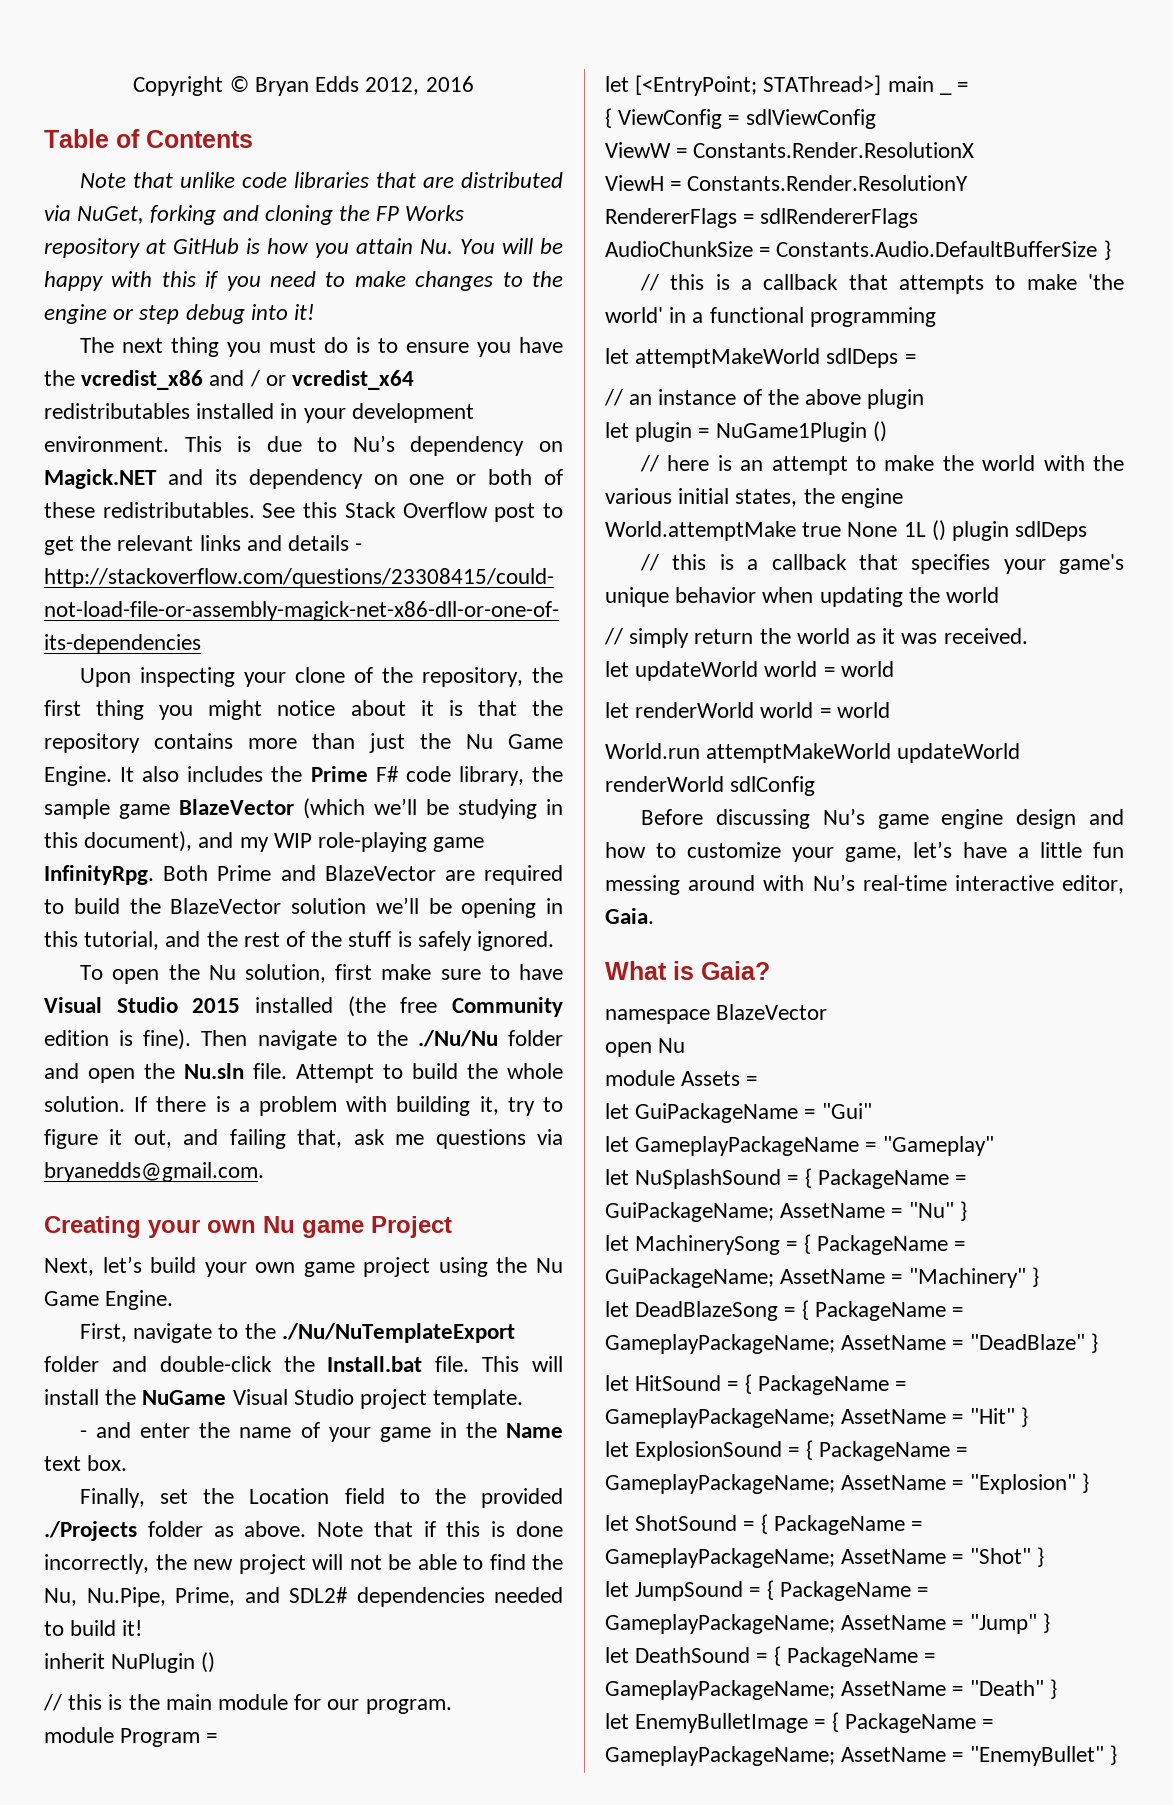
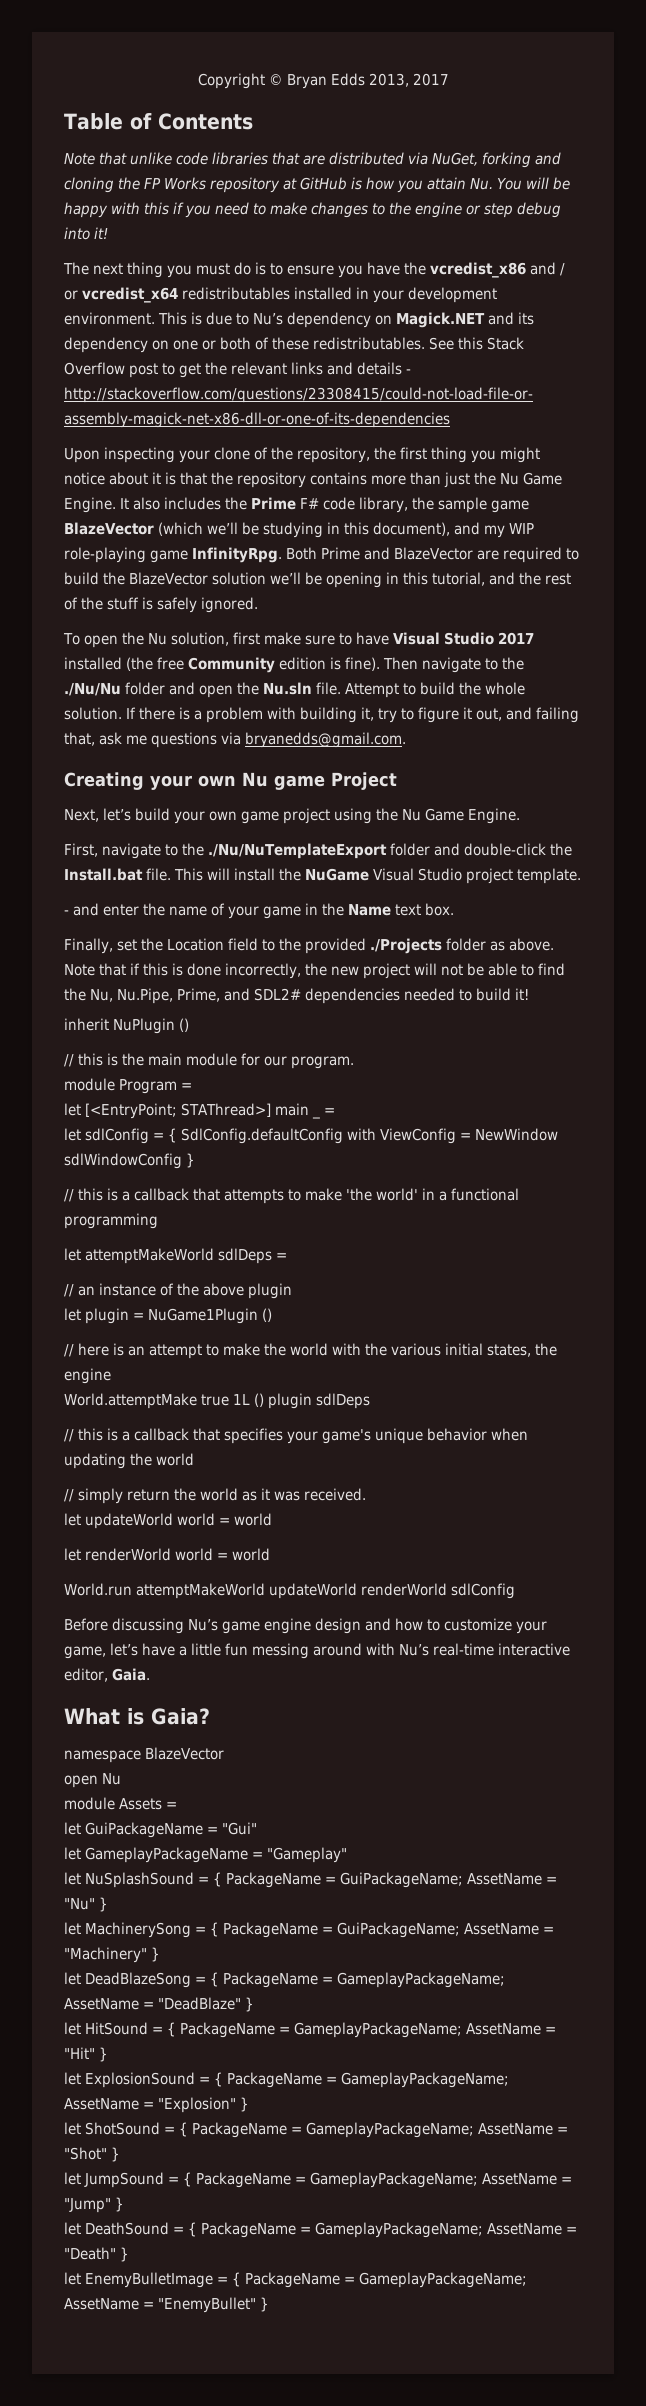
- Copyright © Bryan Edds 2012, 2016
+ Copyright © Bryan Edds 2013, 2017
- To open the Nu solution, first make sure to have Visual Studio 2015 installed (the free Community edition is fine).
+ To open the Nu solution, first make sure to have Visual Studio 2017 installed (the free Community edition is fine).
- { ViewConfig = sdlViewConfig
- ViewW = Constants.Render.ResolutionX
- ViewH = Constants.Render.ResolutionY
- RendererFlags = sdlRendererFlags
- AudioChunkSize = Constants.Audio.DefaultBufferSize }
+ let sdlConfig = { SdlConfig.defaultConfig with ViewConfig = NewWindow sdlWindowConfig }
- World.attemptMake true None 1L () plugin sdlDeps
+ World.attemptMake true 1L () plugin sdlDeps

